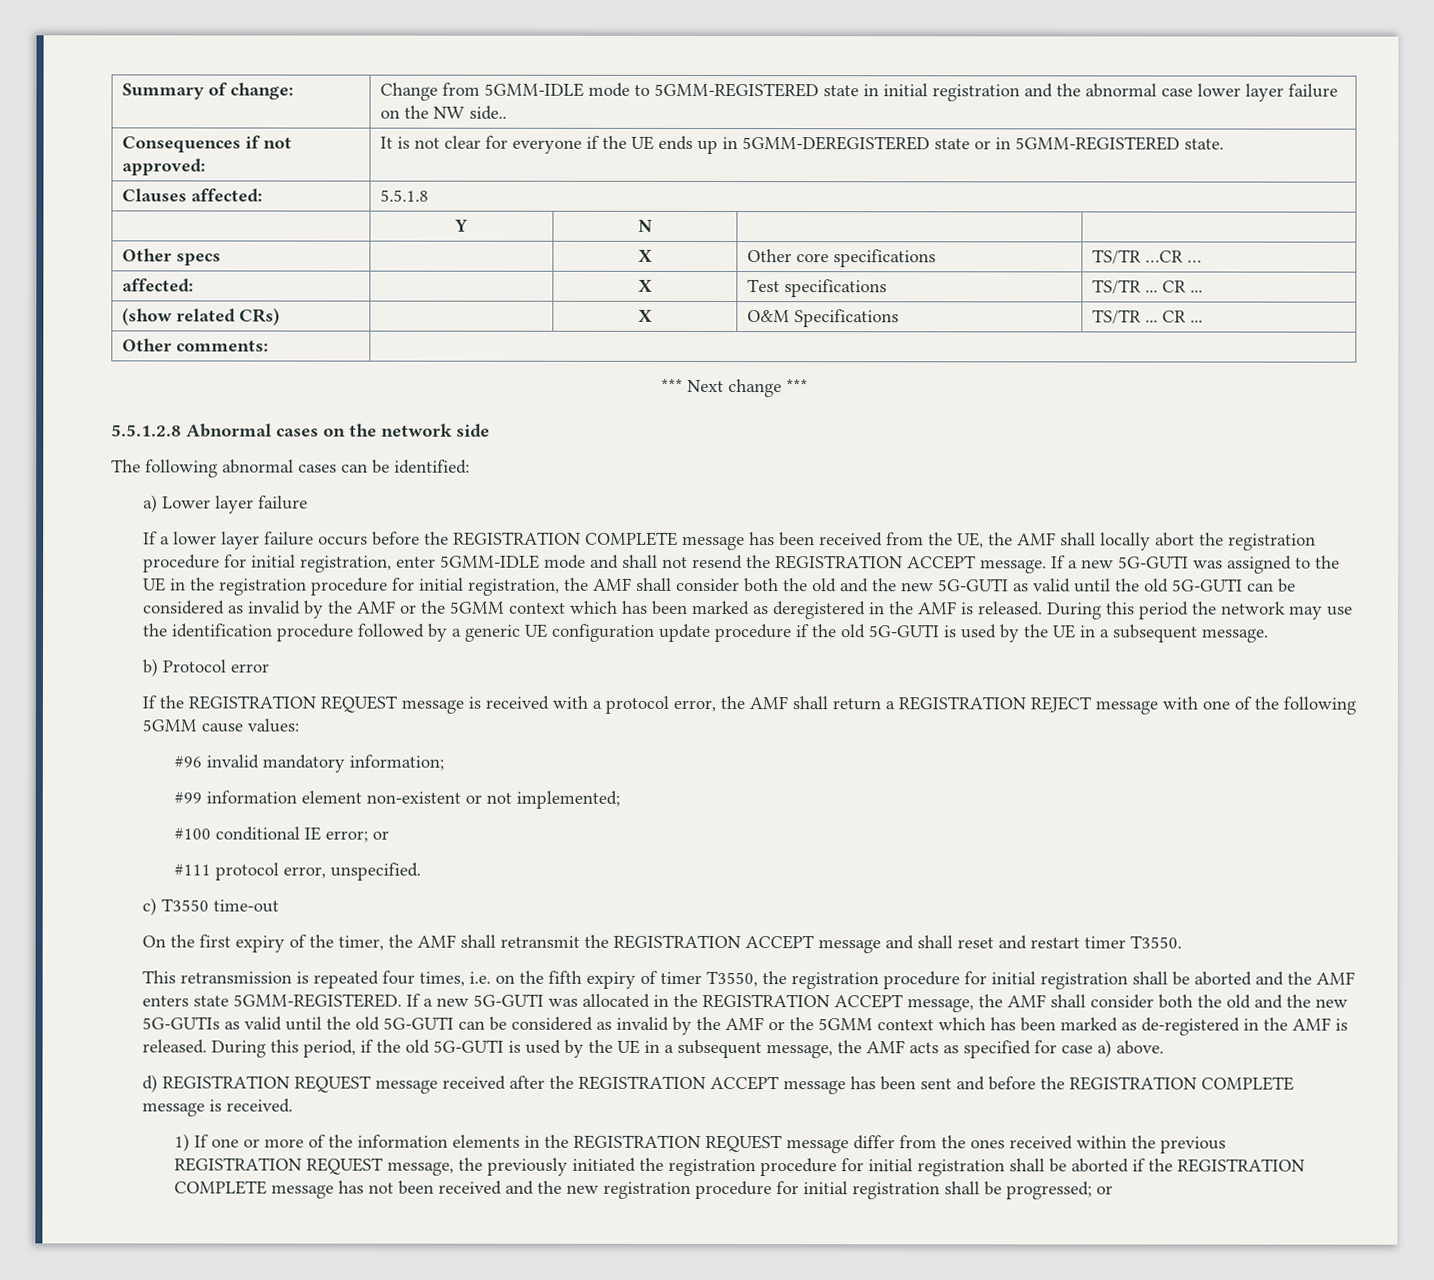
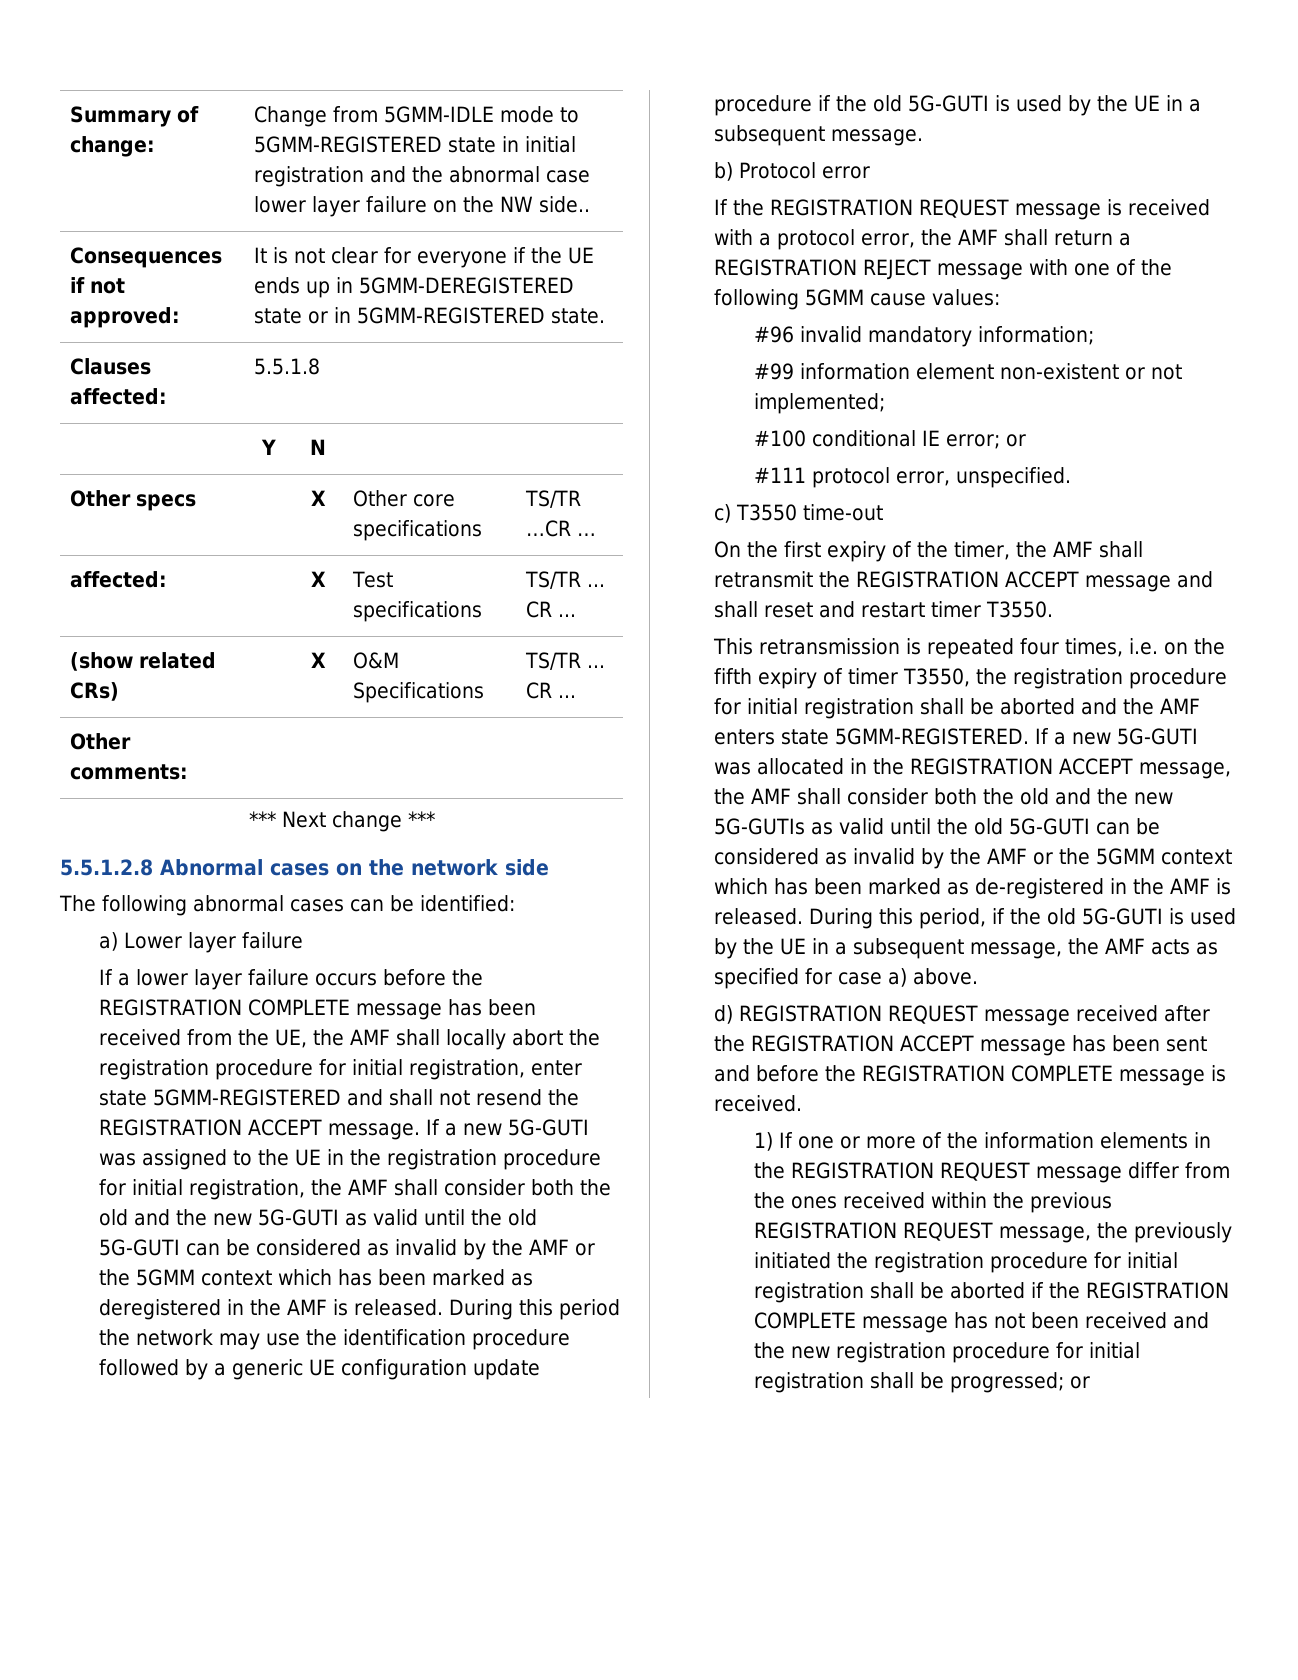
- If a lower layer failure occurs before the REGISTRATION COMPLETE message has been received from the UE, the AMF shall locally abort the registration procedure for initial registration, enter 5GMM-IDLE mode and shall not resend the REGISTRATION ACCEPT message.
+ If a lower layer failure occurs before the REGISTRATION COMPLETE message has been received from the UE, the AMF shall locally abort the registration procedure for initial registration, enter state 5GMM-REGISTERED and shall not resend the REGISTRATION ACCEPT message.

